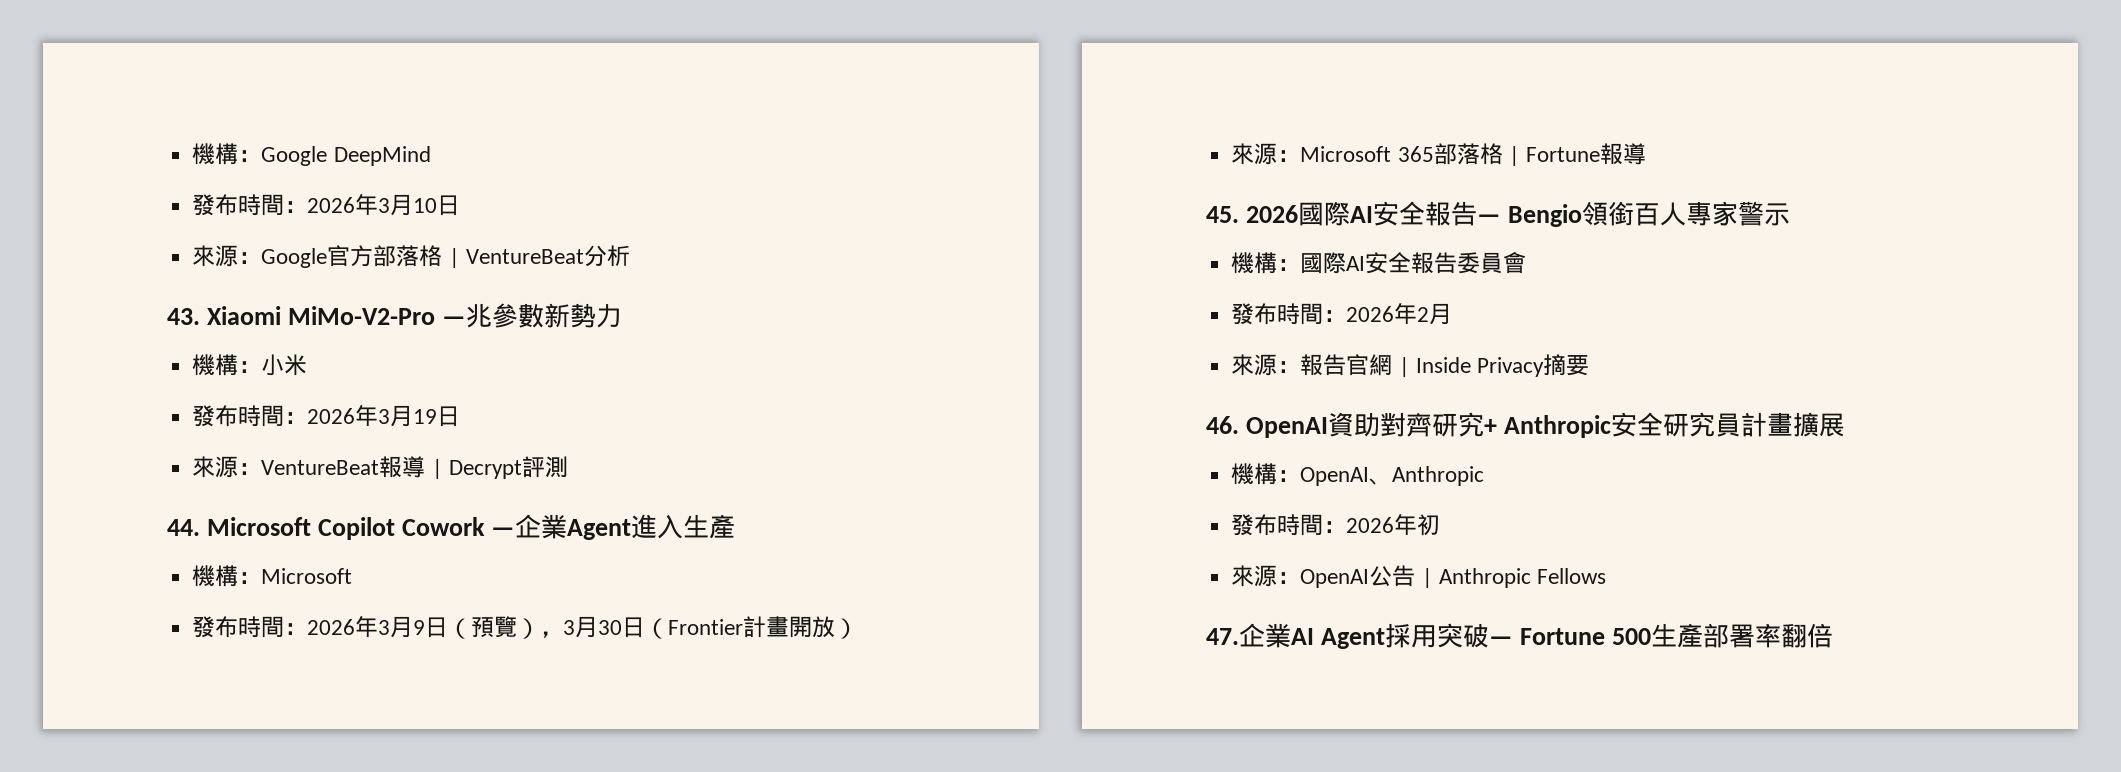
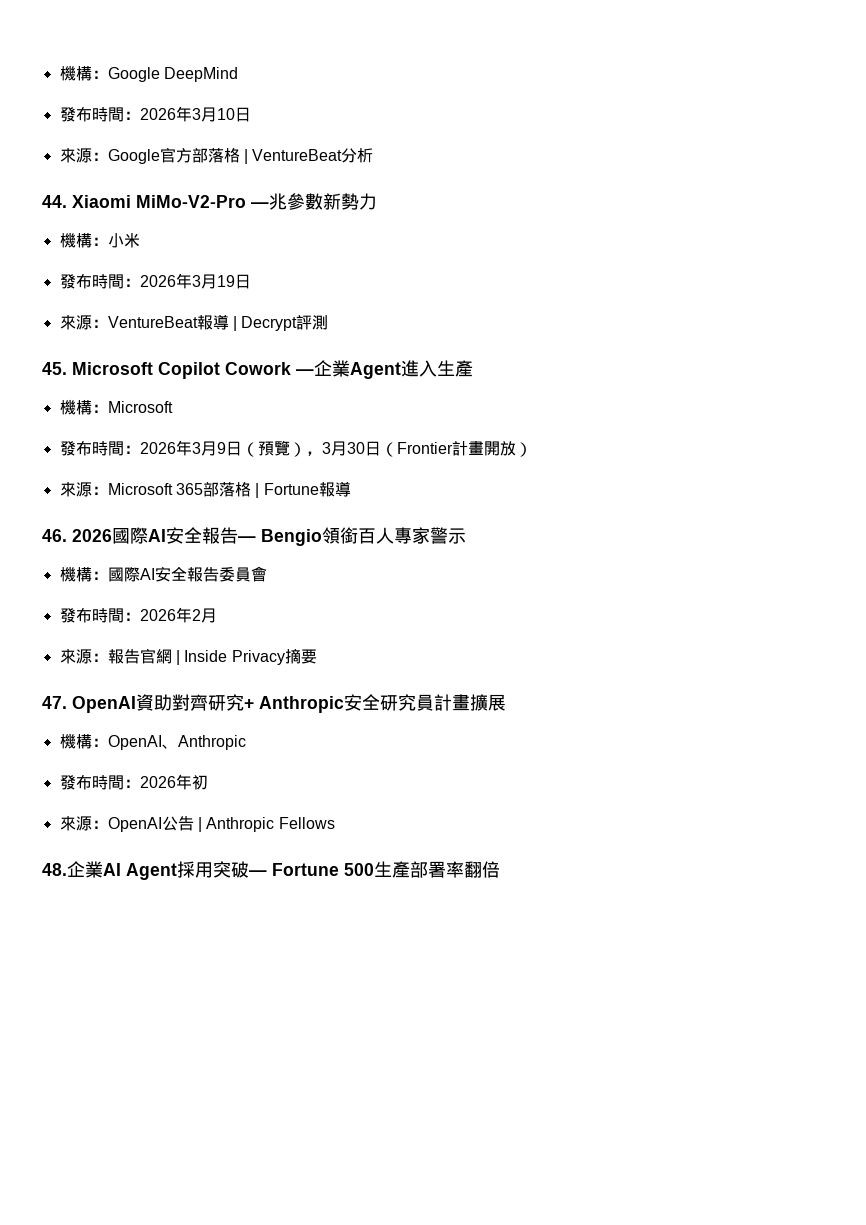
- 43. Xiaomi MiMo-V2-Pro —兆參數新勢力
+ 44. Xiaomi MiMo-V2-Pro —兆參數新勢力
- 44. Microsoft Copilot Cowork —企業Agent進入生產
+ 45. Microsoft Copilot Cowork —企業Agent進入生產
- 45. 2026國際AI安全報告— Bengio領銜百人專家警示
+ 46. 2026國際AI安全報告— Bengio領銜百人專家警示
- 46. OpenAI資助對齊研究+ Anthropic安全研究員計畫擴展
+ 47. OpenAI資助對齊研究+ Anthropic安全研究員計畫擴展
- 47.企業AI Agent採用突破— Fortune 500生產部署率翻倍
+ 48.企業AI Agent採用突破— Fortune 500生產部署率翻倍

